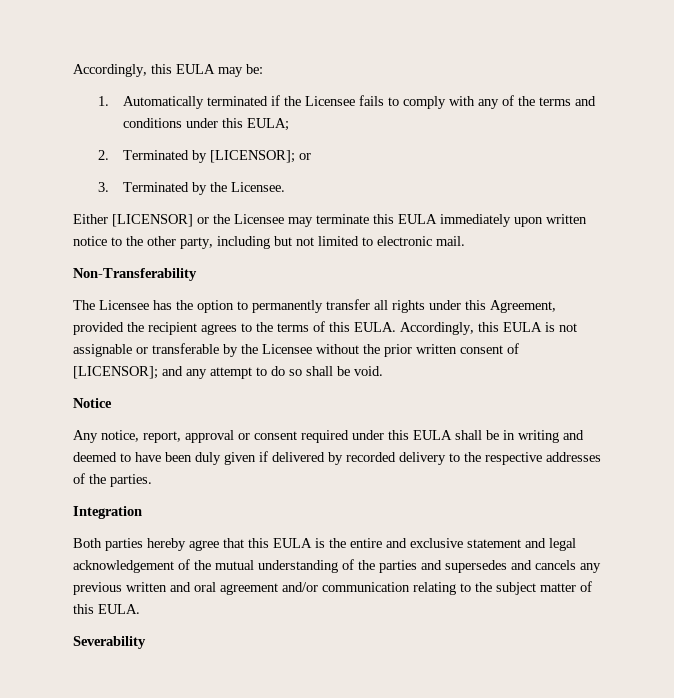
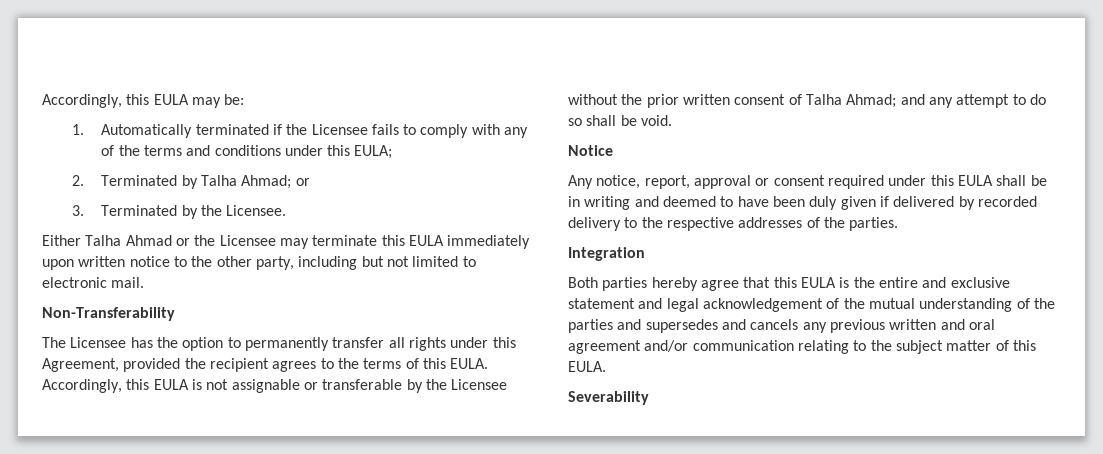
- 2. Terminated by [LICENSOR]; or
+ 2. Terminated by Talha Ahmad; or
- Either [LICENSOR] or the Licensee may terminate this EULA immediately upon written notice to the other party, including but not limited to electronic mail.
+ Either Talha Ahmad or the Licensee may terminate this EULA immediately upon written notice to the other party, including but not limited to electronic mail.
- Accordingly, this EULA is not assignable or transferable by the Licensee without the prior written consent of [LICENSOR]; and any attempt to do so shall be void.
+ Accordingly, this EULA is not assignable or transferable by the Licensee without the prior written consent of Talha Ahmad; and any attempt to do so shall be void.

